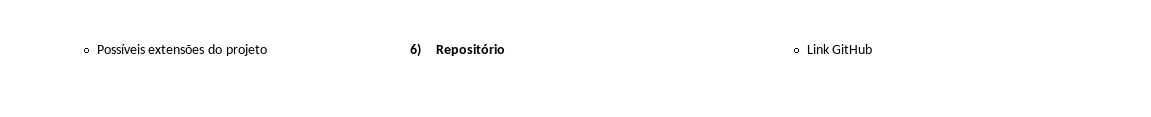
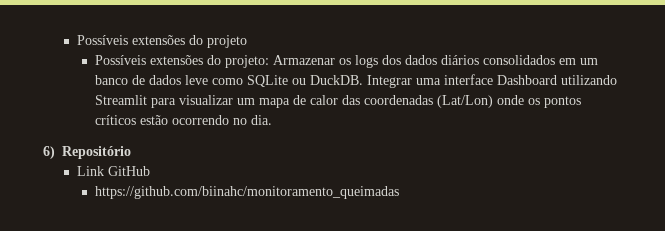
+ Possíveis extensões do projeto: Armazenar os logs dos dados diários consolidados em um banco de dados leve como SQLite ou DuckDB. Integrar uma interface Dashboard utilizando Streamlit para visualizar um mapa de calor das coordenadas (Lat/Lon) onde os pontos críticos estão ocorrendo no dia.
+ https://github.com/biinahc/monitoramento_queimadas

